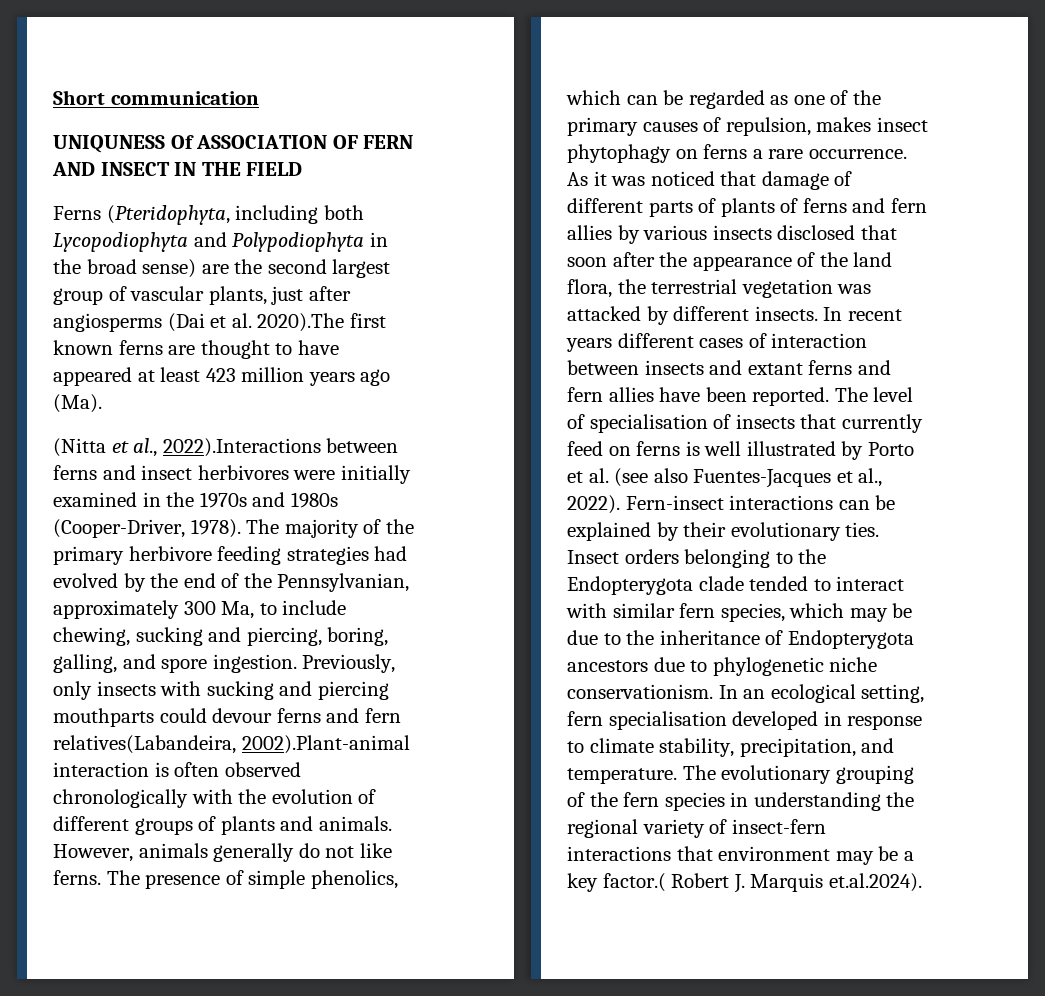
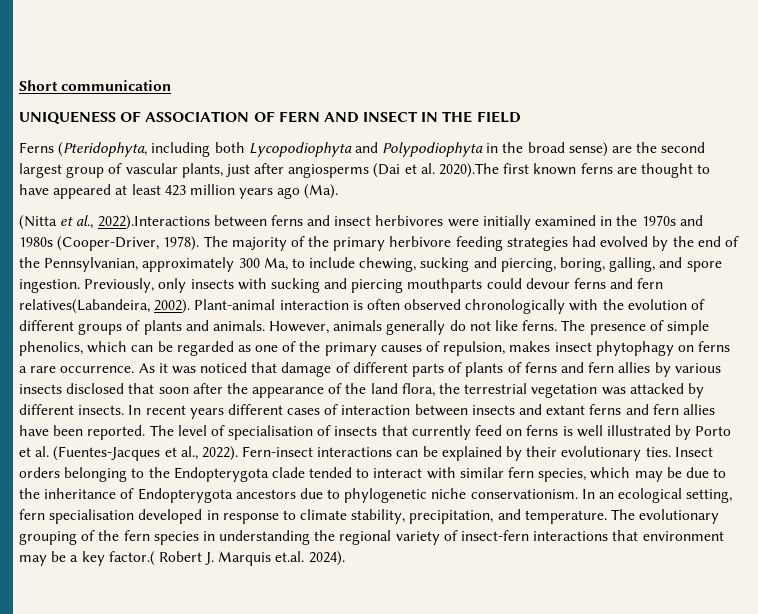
- UNIQUNESS Of ASSOCIATION OF FERN AND INSECT IN THE FIELD
+ UNIQUENESS OF ASSOCIATION OF FERN AND INSECT IN THE FIELD
- Previously, only insects with sucking and piercing mouthparts could devour ferns and fern relatives(Labandeira, 2002).Plant-animal interaction is often observed chronologically with the evolution of different groups of plants and animals.
+ Previously, only insects with sucking and piercing mouthparts could devour ferns and fern relatives(Labandeira, 2002). Plant-animal interaction is often observed chronologically with the evolution of different groups of plants and animals.
- The level of specialisation of insects that currently feed on ferns is well illustrated by Porto et al. (see also Fuentes-Jacques et al., 2022).
+ The level of specialisation of insects that currently feed on ferns is well illustrated by Porto et al. (Fuentes-Jacques et al., 2022).
- The evolutionary grouping of the fern species in understanding the regional variety of insect-fern interactions that environment may be a key factor.( Robert J. Marquis et.al.2024).
+ The evolutionary grouping of the fern species in understanding the regional variety of insect-fern interactions that environment may be a key factor.( Robert J. Marquis et.al. 2024).

